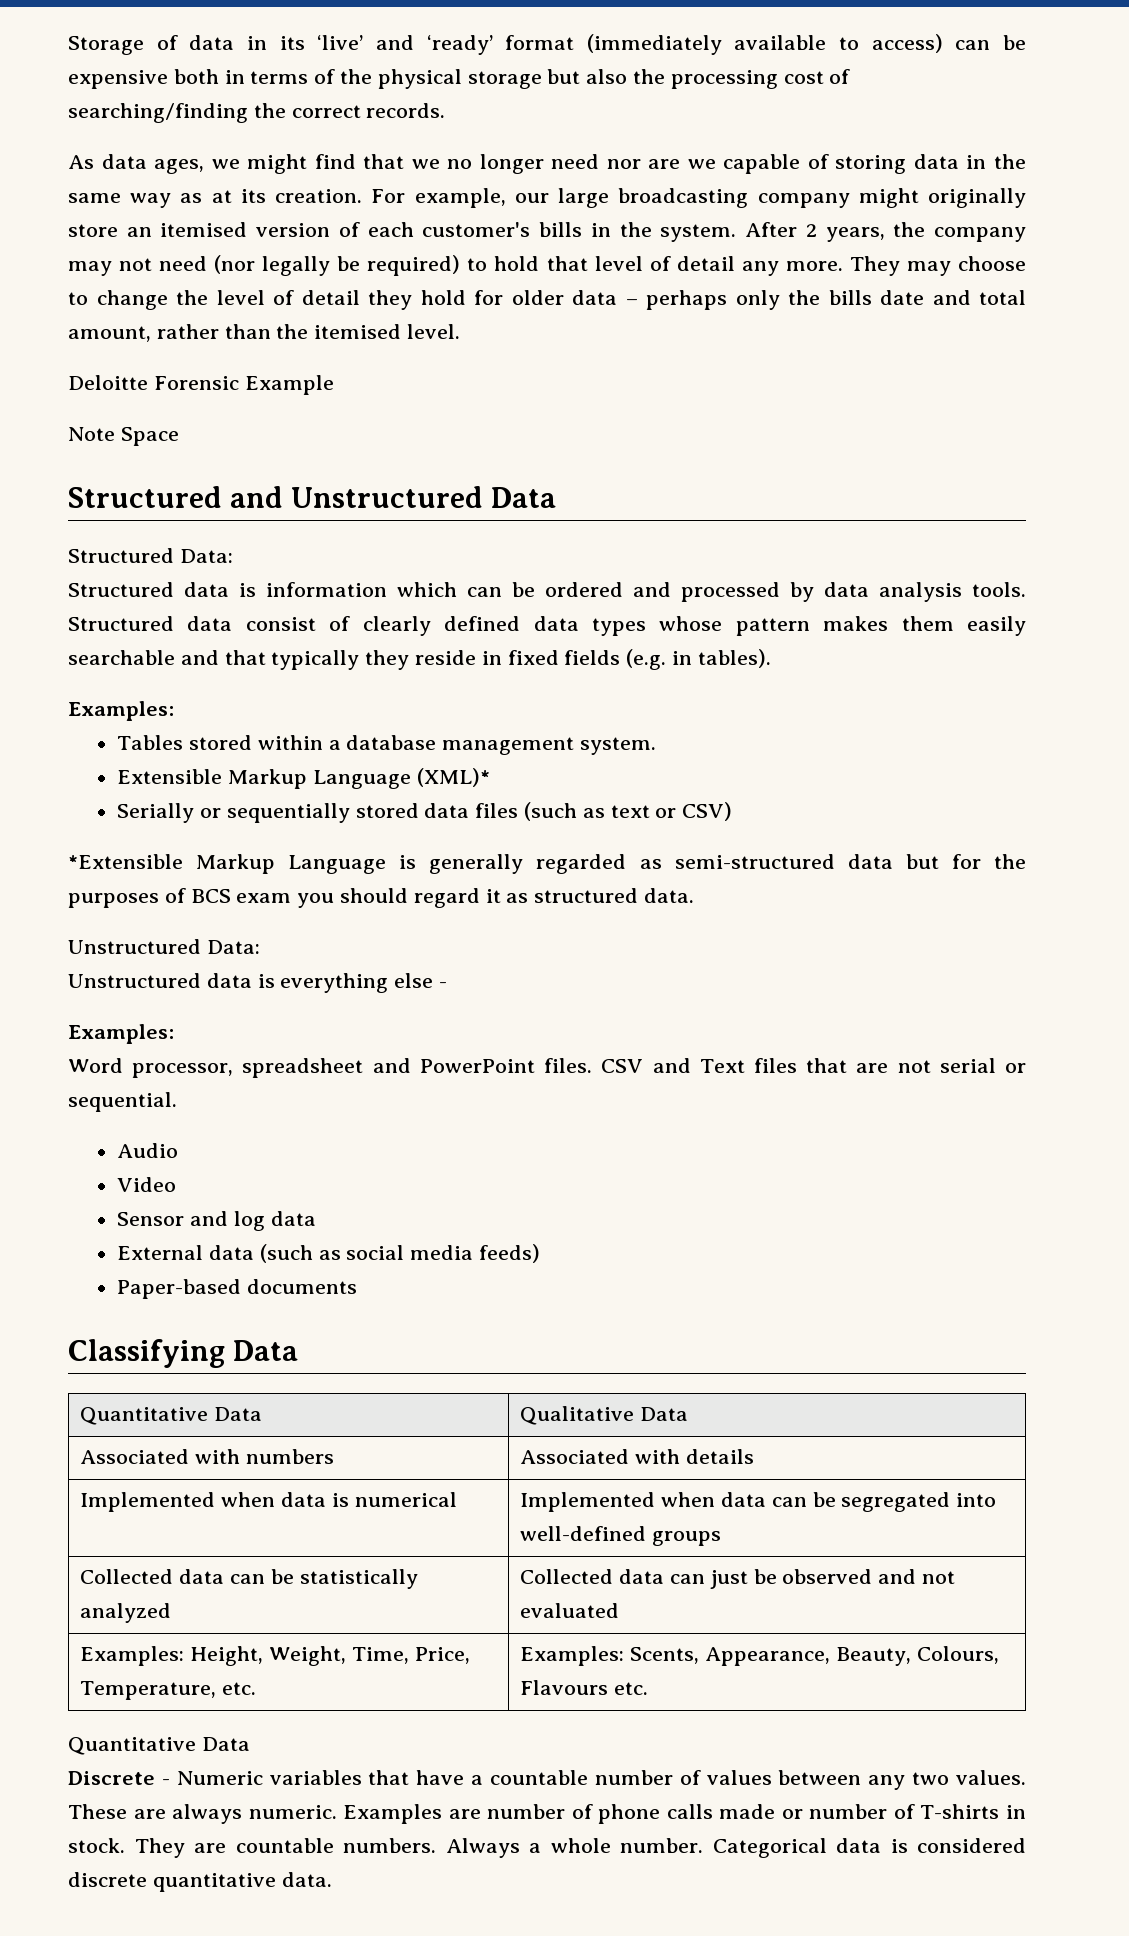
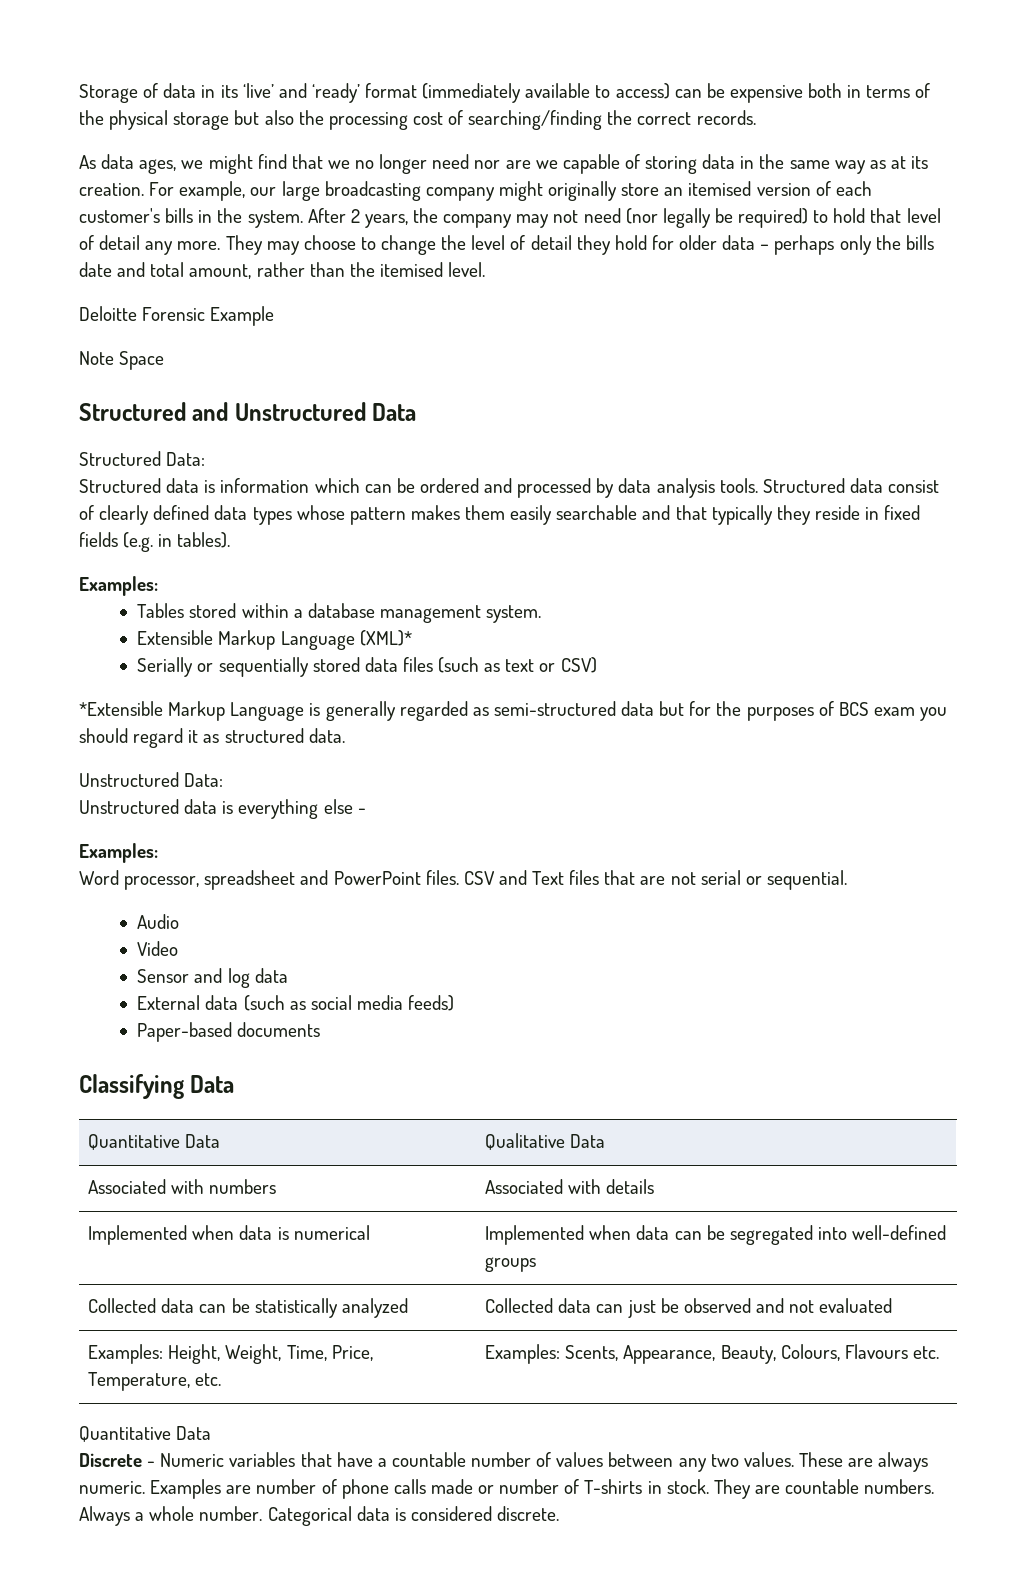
- Categorical data is considered discrete quantitative data.
+ Categorical data is considered discrete.

